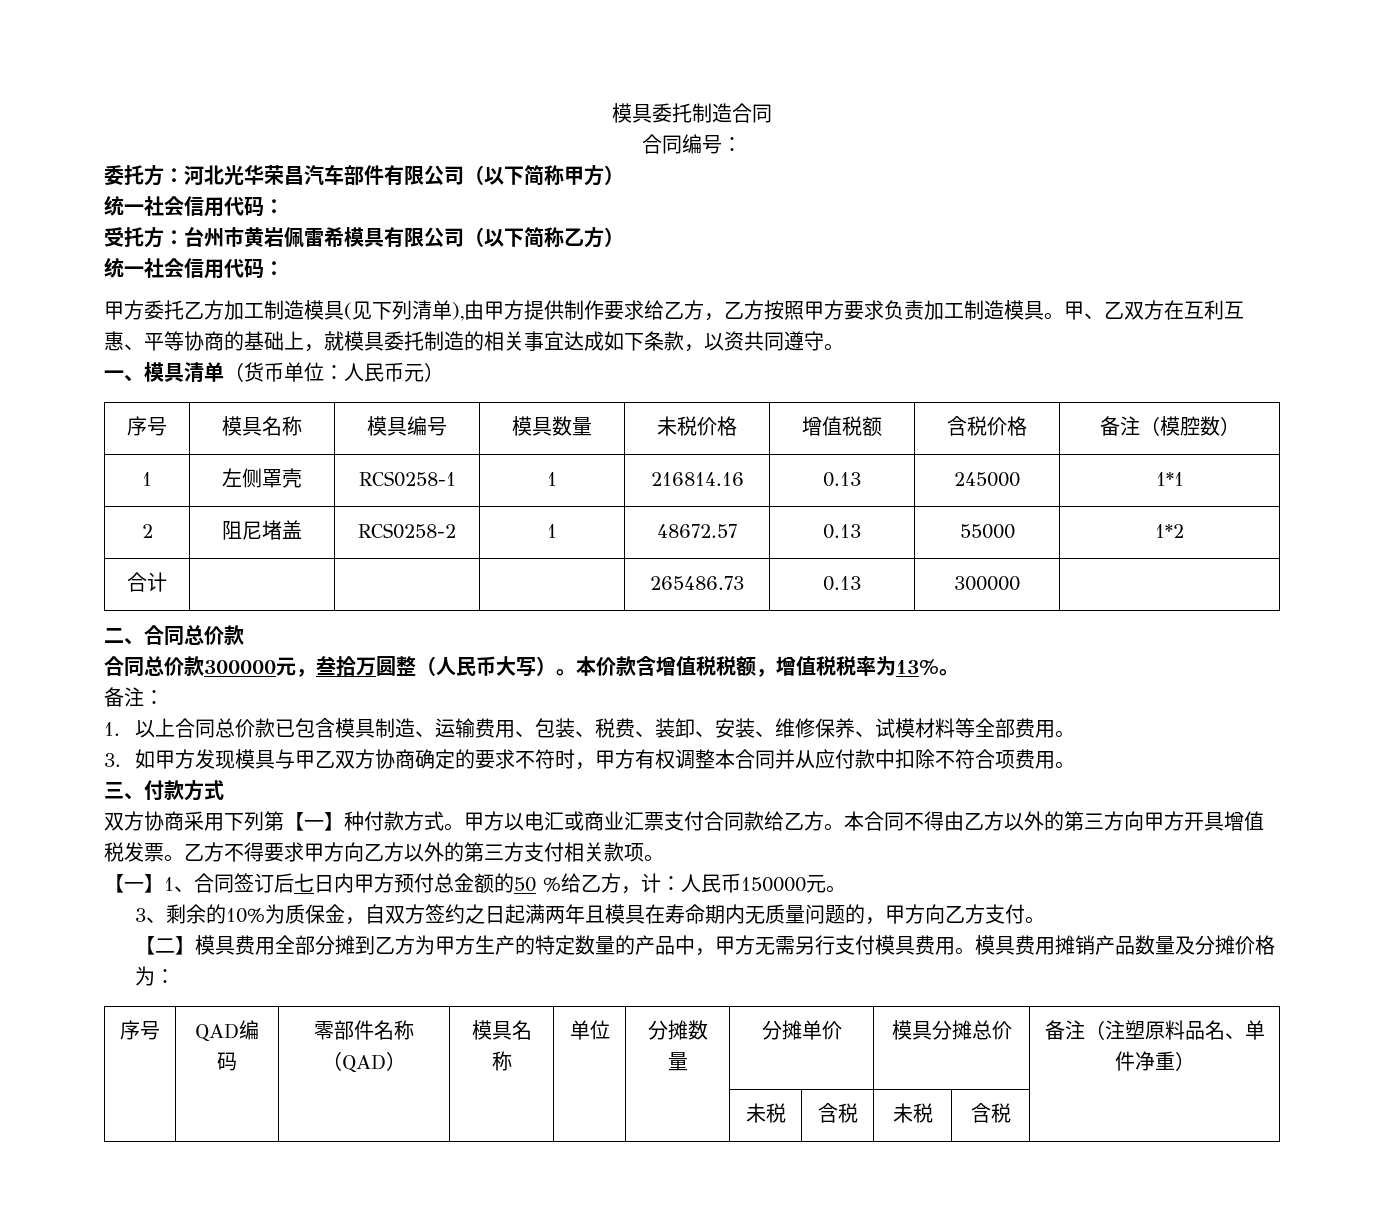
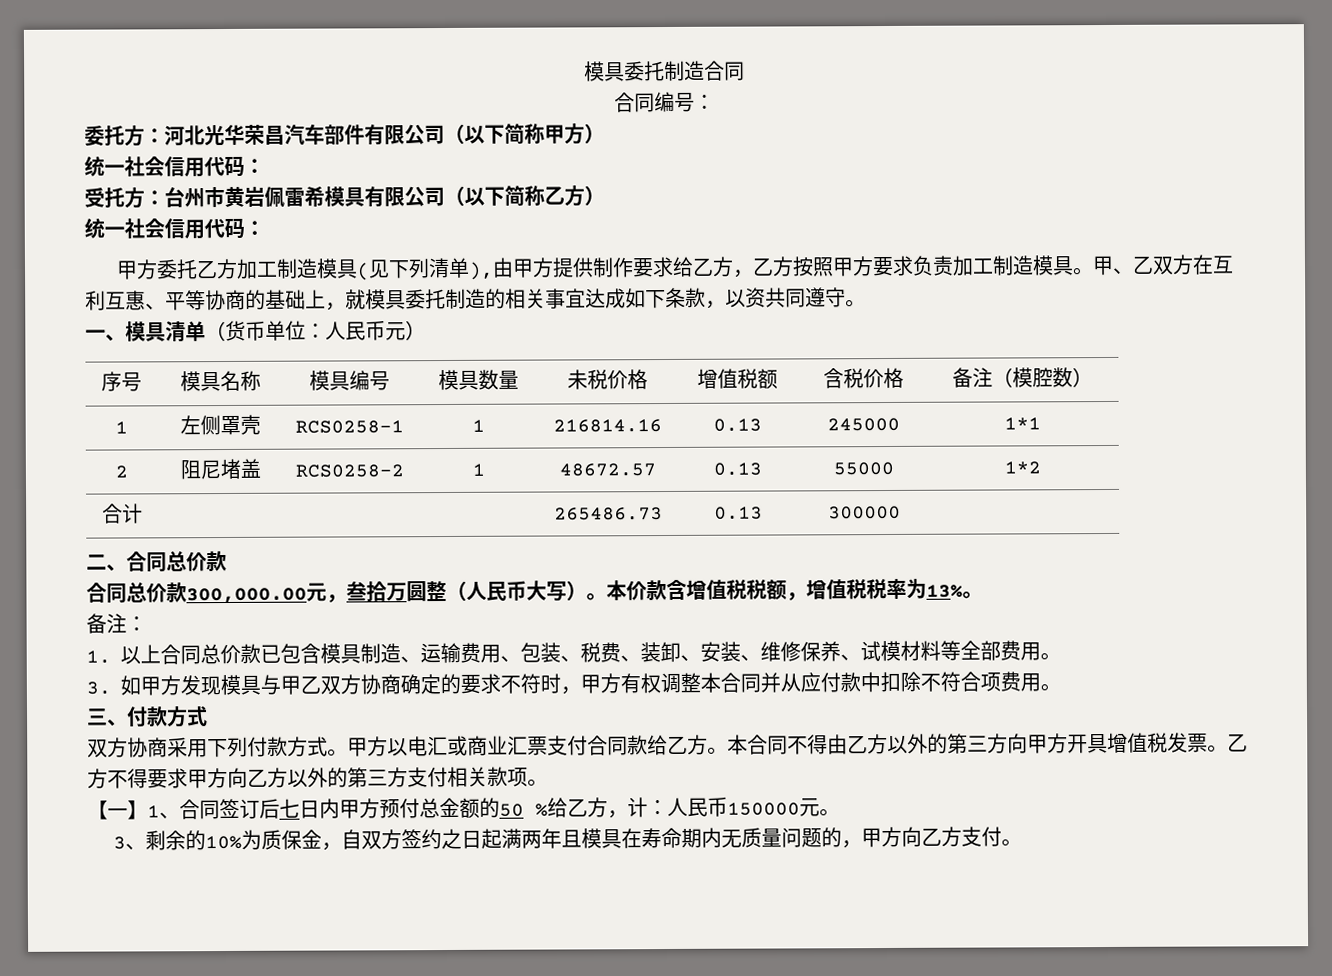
- 合同总价款300000元，叁拾万圆整（人民币大写）。
+ 合同总价款300,000.00元，叁拾万圆整（人民币大写）。
- 双方协商采用下列第【一】种付款方式。
+ 双方协商采用下列付款方式。
- 【二】模具费用全部分摊到乙方为甲方生产的特定数量的产品中，甲方无需另行支付模具费用。模具费用摊销产品数量及分摊价格为：
- 序号 | QAD编码 | 零部件名称（QAD） | 模具名称 | 单位 | 分摊数量 | 分摊单价 | 模具分摊总价 | 备注（注塑原料品名、单件净重）
- | | | | | | 未税 | 含税 | 未税 | 含税 |

